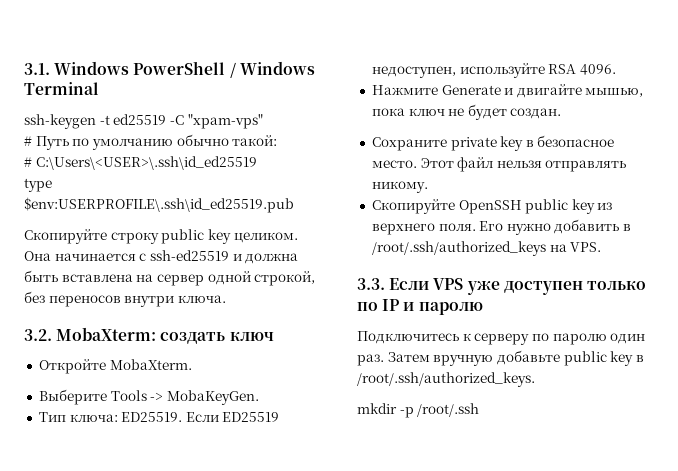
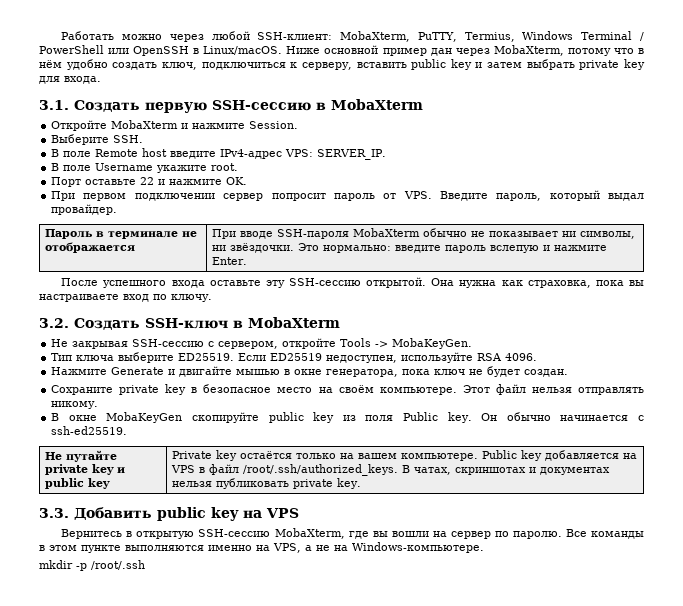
- 3.1. Windows PowerShell / Windows Terminal
- ssh-keygen -t ed25519 -C "xpam-vps"
- # Путь по умолчанию обычно такой:
- # C:\Users\<USER>\.ssh\id_ed25519
- type $env:USERPROFILE\.ssh\id_ed25519.pub
- Скопируйте строку public key целиком. Она начинается с ssh-ed25519 и должна быть вставлена на сервер одной строкой, без переносов внутри ключа.
- 3.2. MobaXterm: создать ключ
- Откройте MobaXterm.
- Выберите Tools -> MobaKeyGen.
+ Работать можно через любой SSH-клиент: MobaXterm, PuTTY, Termius, Windows Terminal / PowerShell или OpenSSH в Linux/macOS. Ниже основной пример дан через MobaXterm, потому что в нём удобно создать ключ, подключиться к серверу, вставить public key и затем выбрать private key для входа.
+ 3.1. Создать первую SSH-сессию в MobaXterm
+ Откройте MobaXterm и нажмите Session.
+ Выберите SSH.
+ В поле Remote host введите IPv4-адрес VPS: SERVER_IP.
+ В поле Username укажите root.
+ Порт оставьте 22 и нажмите OK.
+ При первом подключении сервер попросит пароль от VPS. Введите пароль, который выдал провайдер.
+ Пароль в терминале не отображается | При вводе SSH-пароля MobaXterm обычно не показывает ни символы, ни звёздочки. Это нормально: введите пароль вслепую и нажмите Enter.
+ После успешного входа оставьте эту SSH-сессию открытой. Она нужна как страховка, пока вы настраиваете вход по ключу.
+ 3.2. Создать SSH-ключ в MobaXterm
+ Не закрывая SSH-сессию с сервером, откройте Tools -> MobaKeyGen.
- Тип ключа: ED25519.
+ Тип ключа выберите ED25519.
- Нажмите Generate и двигайте мышью, пока ключ не будет создан.
+ Нажмите Generate и двигайте мышью в окне генератора, пока ключ не будет создан.
- Сохраните private key в безопасное место.
+ Сохраните private key в безопасное место на своём компьютере.
- Скопируйте OpenSSH public key из верхнего поля. Его нужно добавить в /root/.ssh/authorized_keys на VPS.
- 3.3. Если VPS уже доступен только по IP и паролю
- Подключитесь к серверу по паролю один раз. Затем вручную добавьте public key в /root/.ssh/authorized_keys.
+ В окне MobaKeyGen скопируйте public key из поля Public key. Он обычно начинается с ssh-ed25519.
+ Не путайте private key и public key | Private key остаётся только на вашем компьютере. Public key добавляется на VPS в файл /root/.ssh/authorized_keys. В чатах, скриншотах и документах нельзя публиковать private key.
+ 3.3. Добавить public key на VPS
+ Вернитесь в открытую SSH-сессию MobaXterm, где вы вошли на сервер по паролю. Все команды в этом пункте выполняются именно на VPS, а не на Windows-компьютере.

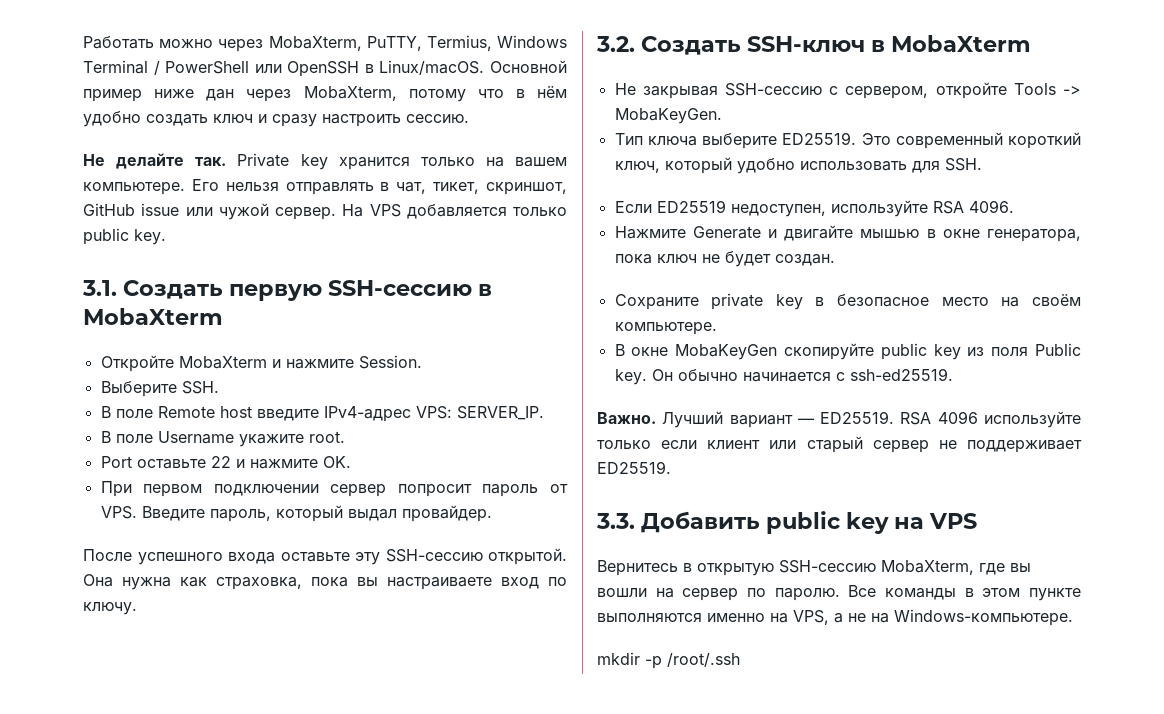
- Работать можно через любой SSH-клиент: MobaXterm, PuTTY, Termius, Windows Terminal / PowerShell или OpenSSH в Linux/macOS.
+ Работать можно через MobaXterm, PuTTY, Termius, Windows Terminal / PowerShell или OpenSSH в Linux/macOS.
- Ниже основной пример дан через MobaXterm, потому что в нём удобно создать ключ, подключиться к серверу, вставить public key и затем выбрать private key для входа.
+ Основной пример ниже дан через MobaXterm, потому что в нём удобно создать ключ и сразу настроить сессию.
+ Не делайте так. Private key хранится только на вашем компьютере. Его нельзя отправлять в чат, тикет, скриншот, GitHub issue или чужой сервер. На VPS добавляется только public key.
- Порт оставьте 22 и нажмите OK.
+ Port оставьте 22 и нажмите OK.
- Пароль в терминале не отображается | При вводе SSH-пароля MobaXterm обычно не показывает ни символы, ни звёздочки. Это нормально: введите пароль вслепую и нажмите Enter.
- Тип ключа выберите ED25519. Если ED25519 недоступен, используйте RSA 4096.
+ Тип ключа выберите ED25519. Это современный короткий ключ, который удобно использовать для SSH.
+ Если ED25519 недоступен, используйте RSA 4096.
- Этот файл нельзя отправлять никому.
- Не путайте private key и public key | Private key остаётся только на вашем компьютере. Public key добавляется на VPS в файл /root/.ssh/authorized_keys. В чатах, скриншотах и документах нельзя публиковать private key.
+ Важно. Лучший вариант — ED25519. RSA 4096 используйте только если клиент или старый сервер не поддерживает ED25519.

